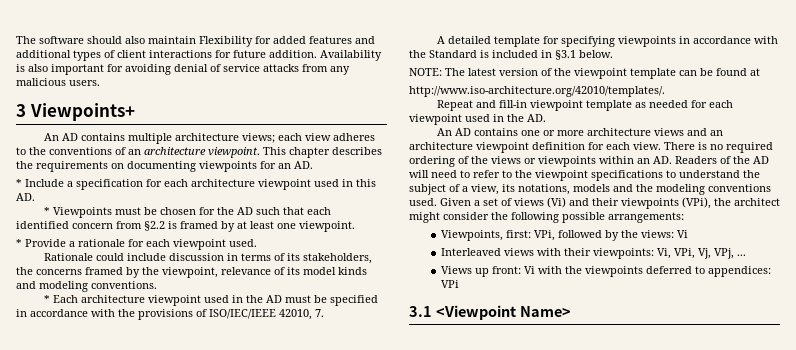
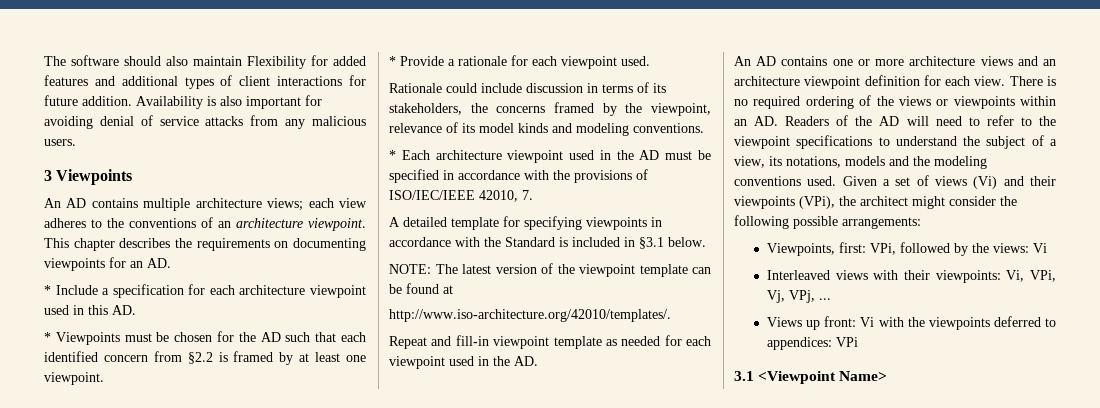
- 3 Viewpoints+
+ 3 Viewpoints

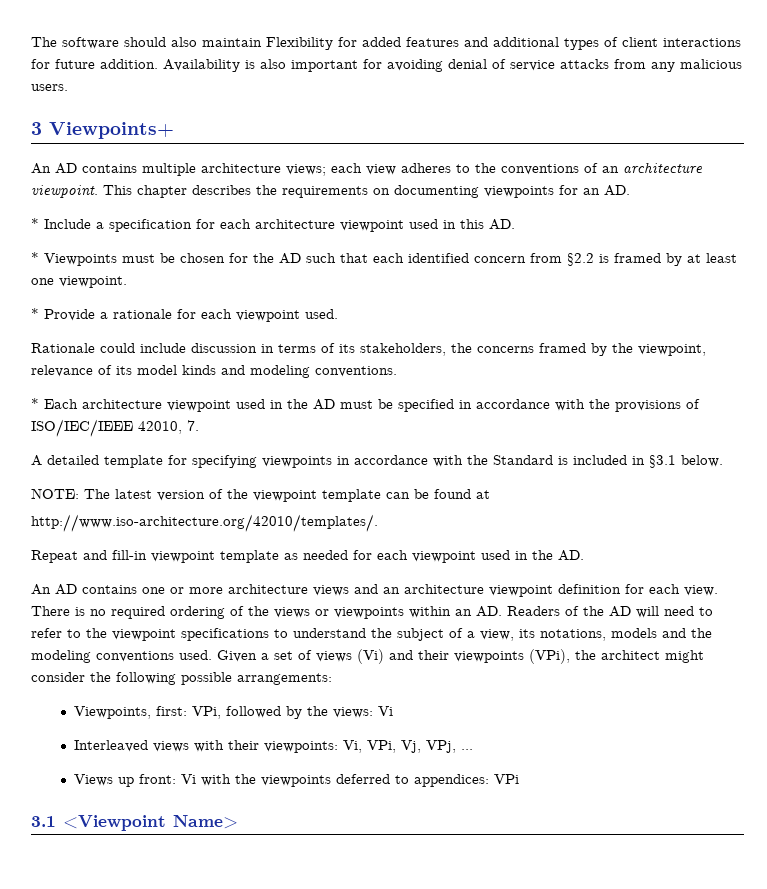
- 3 Viewpoints
+ 3 Viewpoints+

